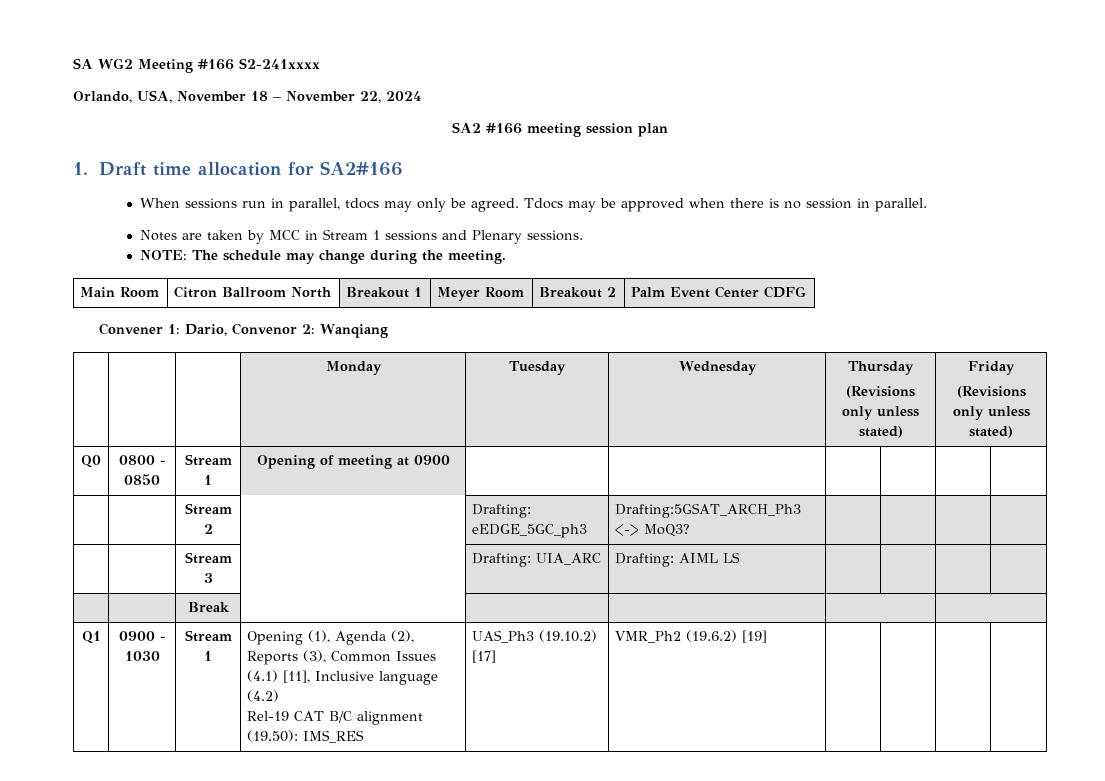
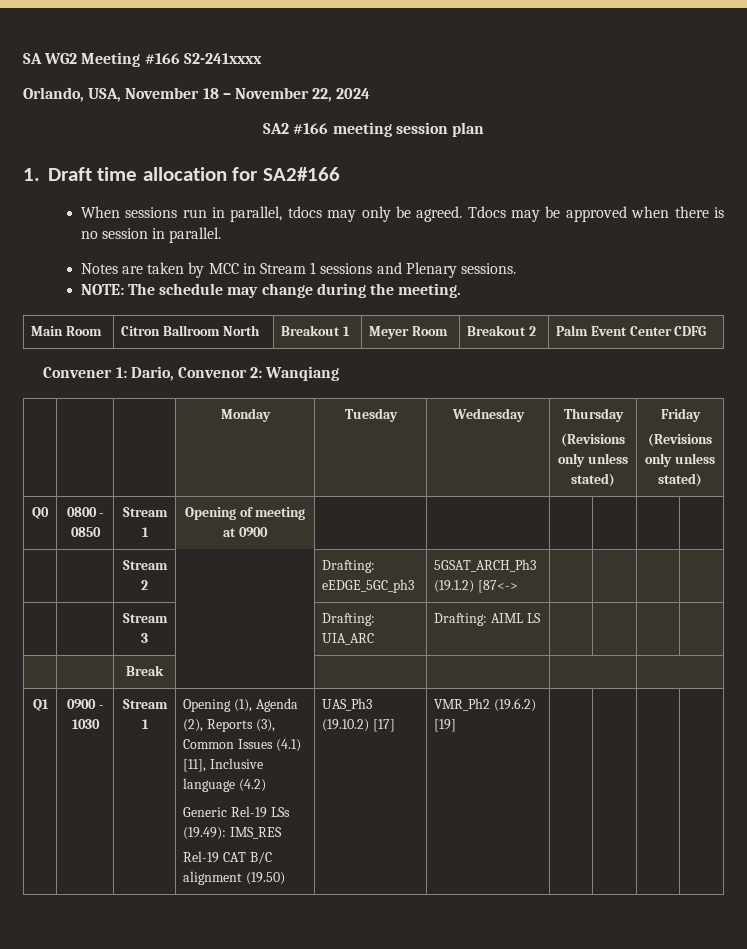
- | | Stream 2 | | Drafting: eEDGE_5GC_ph3 | Drafting:5GSAT_ARCH_Ph3 <-> MoQ3? | | | |
+ | | Stream 2 | | Drafting: eEDGE_5GC_ph3 | 5GSAT_ARCH_Ph3 (19.1.2) [87<-> | | | |
  Q1 | 0900 - 1030 | Stream 1 | Opening (1), Agenda (2), Reports (3), Common Issues (4.1) [11], Inclusive language (4.2)
- Rel-19 CAT B/C alignment (19.50): IMS_RES | UAS_Ph3 (19.10.2) [17] | VMR_Ph2 (19.6.2) [19] | | | |
+ Generic Rel-19 LSs (19.49): IMS_RES
+ Rel-19 CAT B/C alignment (19.50) | UAS_Ph3 (19.10.2) [17] | VMR_Ph2 (19.6.2) [19] | | | |

